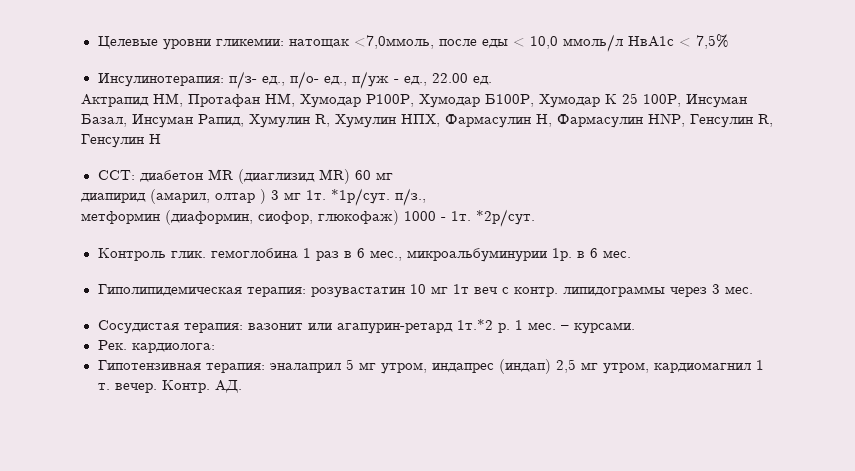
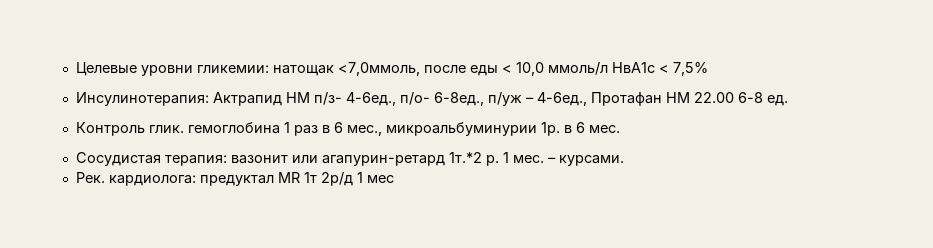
- Инсулинотерапия: п/з- ед., п/о- ед., п/уж - ед., 22.00 ед.
- Актрапид НМ, Протафан НМ, Хумодар Р100Р, Хумодар Б100Р, Хумодар К 25 100Р, Инсуман Базал, Инсуман Рапид, Хумулин R, Хумулин НПХ, Фармасулин Н, Фармасулин НNР, Генсулин R, Генсулин Н
- ССТ: диабетон МR (диаглизид МR) 60 мг
- диапирид (амарил, олтар ) 3 мг 1т. *1р/сут. п/з.,
- метформин (диаформин, сиофор, глюкофаж) 1000 - 1т. *2р/сут.
+ Инсулинотерапия: Актрапид НМ п/з- 4-6ед., п/о- 6-8ед., п/уж – 4-6ед., Протафан НМ 22.00 6-8 ед.
- Гиполипидемическая терапия: розувастатин 10 мг 1т веч с контр. липидограммы через 3 мес.
- Рек. кардиолога:
- Гипотензивная терапия: эналаприл 5 мг утром, индапрес (индап) 2,5 мг утром, кардиомагнил 1 т. вечер. Контр. АД.
+ Рек. кардиолога: предуктал MR 1т 2р/д 1 мес

